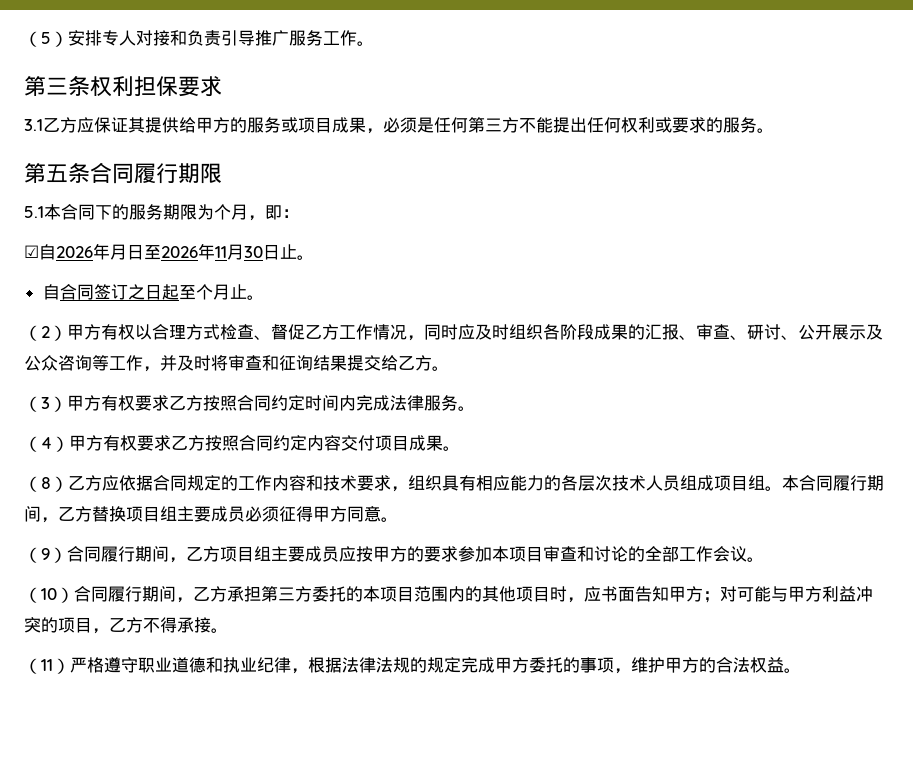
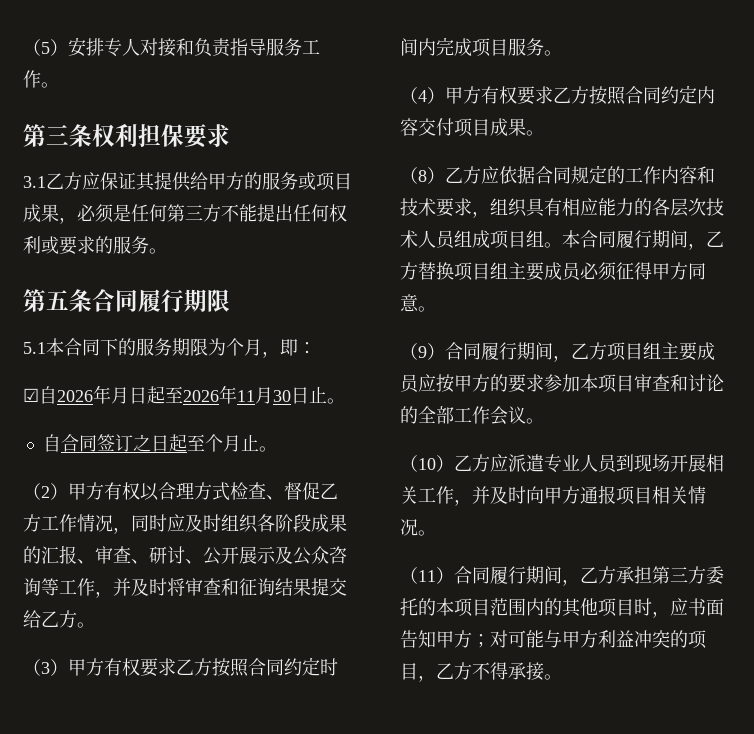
- （5）安排专人对接和负责引导推广服务工作。
+ （5）安排专人对接和负责指导服务工作。
- ☑自2026年月日至2026年11月30日止。
+ ☑自2026年月日起至2026年11月30日止。
- （3）甲方有权要求乙方按照合同约定时间内完成法律服务。
+ （3）甲方有权要求乙方按照合同约定时间内完成项目服务。
- （10）合同履行期间，乙方承担第三方委托的本项目范围内的其他项目时，应书面告知甲方；对可能与甲方利益冲突的项目，乙方不得承接。
+ （10）乙方应派遣专业人员到现场开展相关工作，并及时向甲方通报项目相关情况。
+ （11）合同履行期间，乙方承担第三方委托的本项目范围内的其他项目时，应书面告知甲方；对可能与甲方利益冲突的项目，乙方不得承接。
- （11）严格遵守职业道德和执业纪律，根据法律法规的规定完成甲方委托的事项，维护甲方的合法权益。

